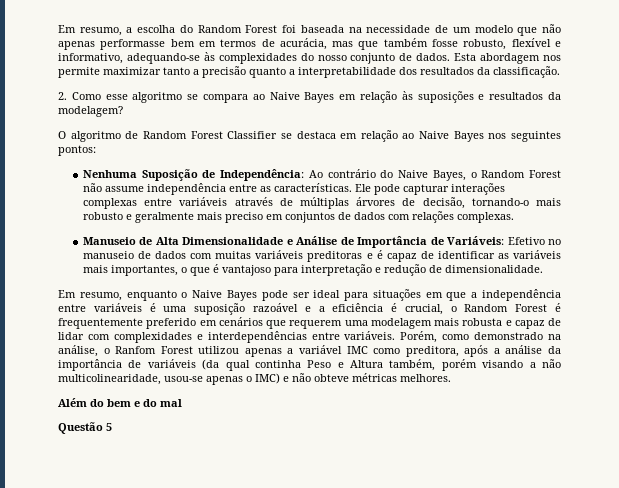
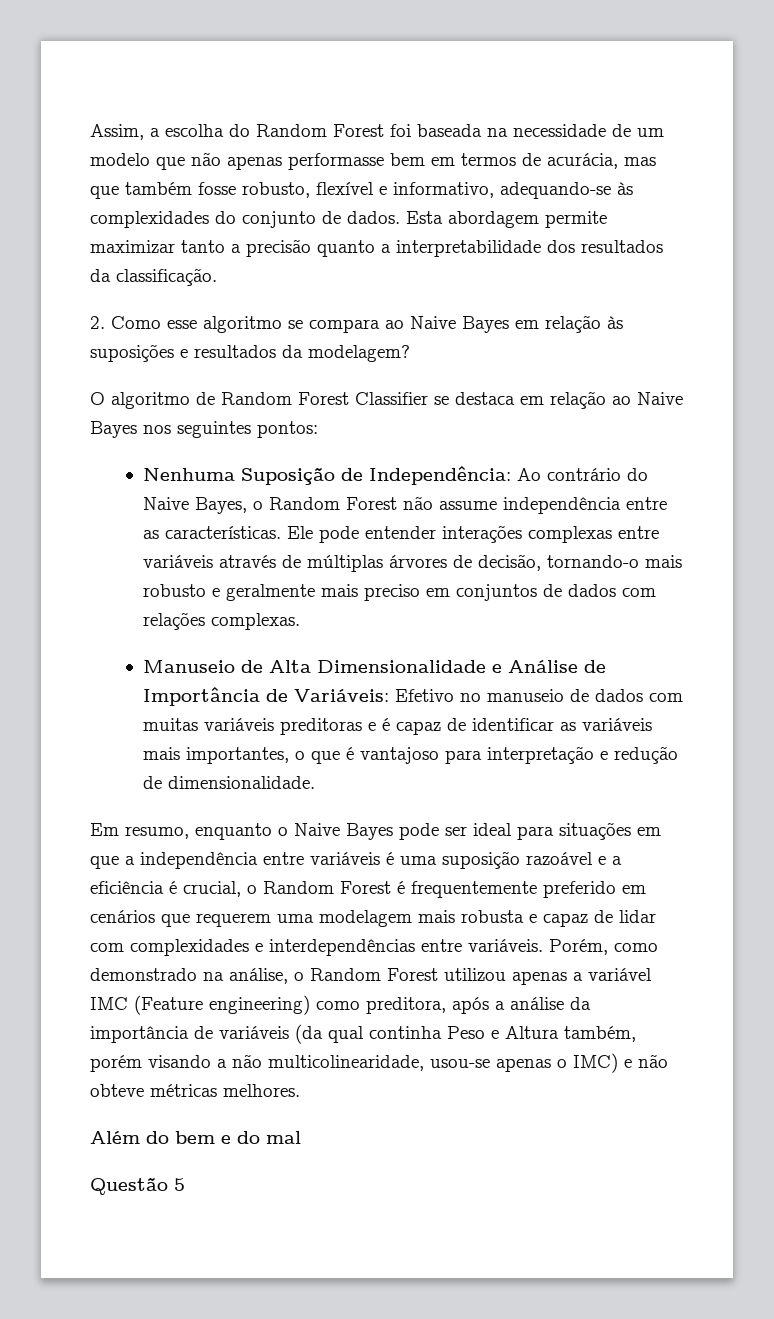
- Em resumo, a escolha do Random Forest foi baseada na necessidade de um modelo que não apenas performasse bem em termos de acurácia, mas que também fosse robusto, flexível e informativo, adequando-se às complexidades do nosso conjunto de dados.
+ Assim, a escolha do Random Forest foi baseada na necessidade de um modelo que não apenas performasse bem em termos de acurácia, mas que também fosse robusto, flexível e informativo, adequando-se às complexidades do conjunto de dados.
- Esta abordagem nos permite maximizar tanto a precisão quanto a interpretabilidade dos resultados da classificação.
+ Esta abordagem permite maximizar tanto a precisão quanto a interpretabilidade dos resultados da classificação.
- Ele pode capturar interações complexas entre variáveis através de múltiplas árvores de decisão, tornando-o mais robusto e geralmente mais preciso em conjuntos de dados com relações complexas.
+ Ele pode entender interações complexas entre variáveis através de múltiplas árvores de decisão, tornando-o mais robusto e geralmente mais preciso em conjuntos de dados com relações complexas.
- Porém, como demonstrado na análise, o Ranfom Forest utilizou apenas a variável IMC como preditora, após a análise da importância de variáveis (da qual continha Peso e Altura também, porém visando a não multicolinearidade, usou-se apenas o IMC) e não obteve métricas melhores.
+ Porém, como demonstrado na análise, o Random Forest utilizou apenas a variável IMC (Feature engineering) como preditora, após a análise da importância de variáveis (da qual continha Peso e Altura também, porém visando a não multicolinearidade, usou-se apenas o IMC) e não obteve métricas melhores.

